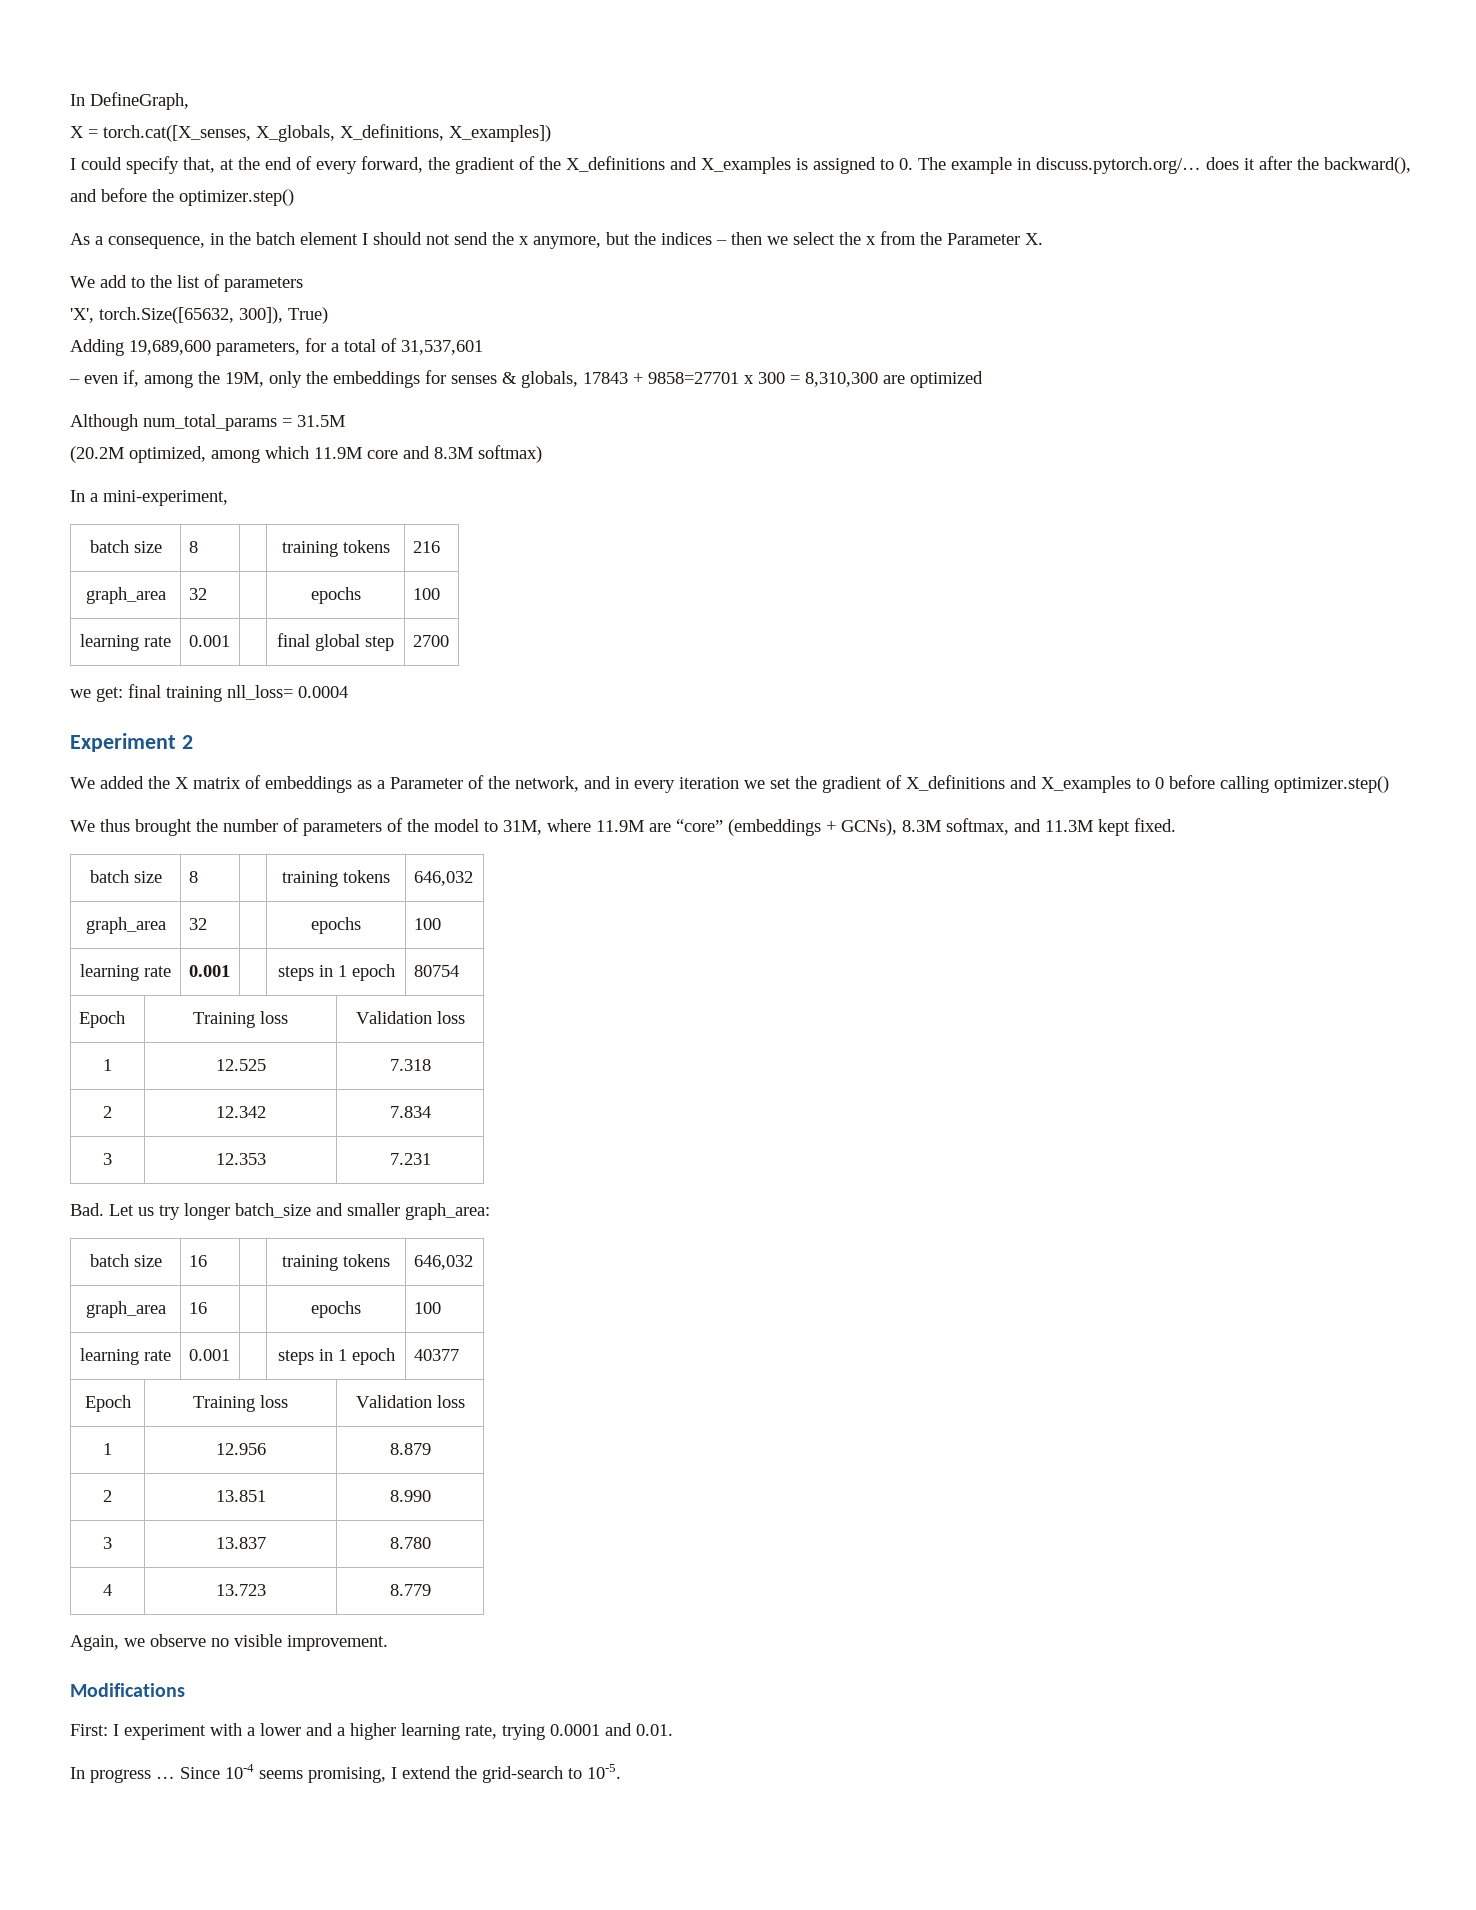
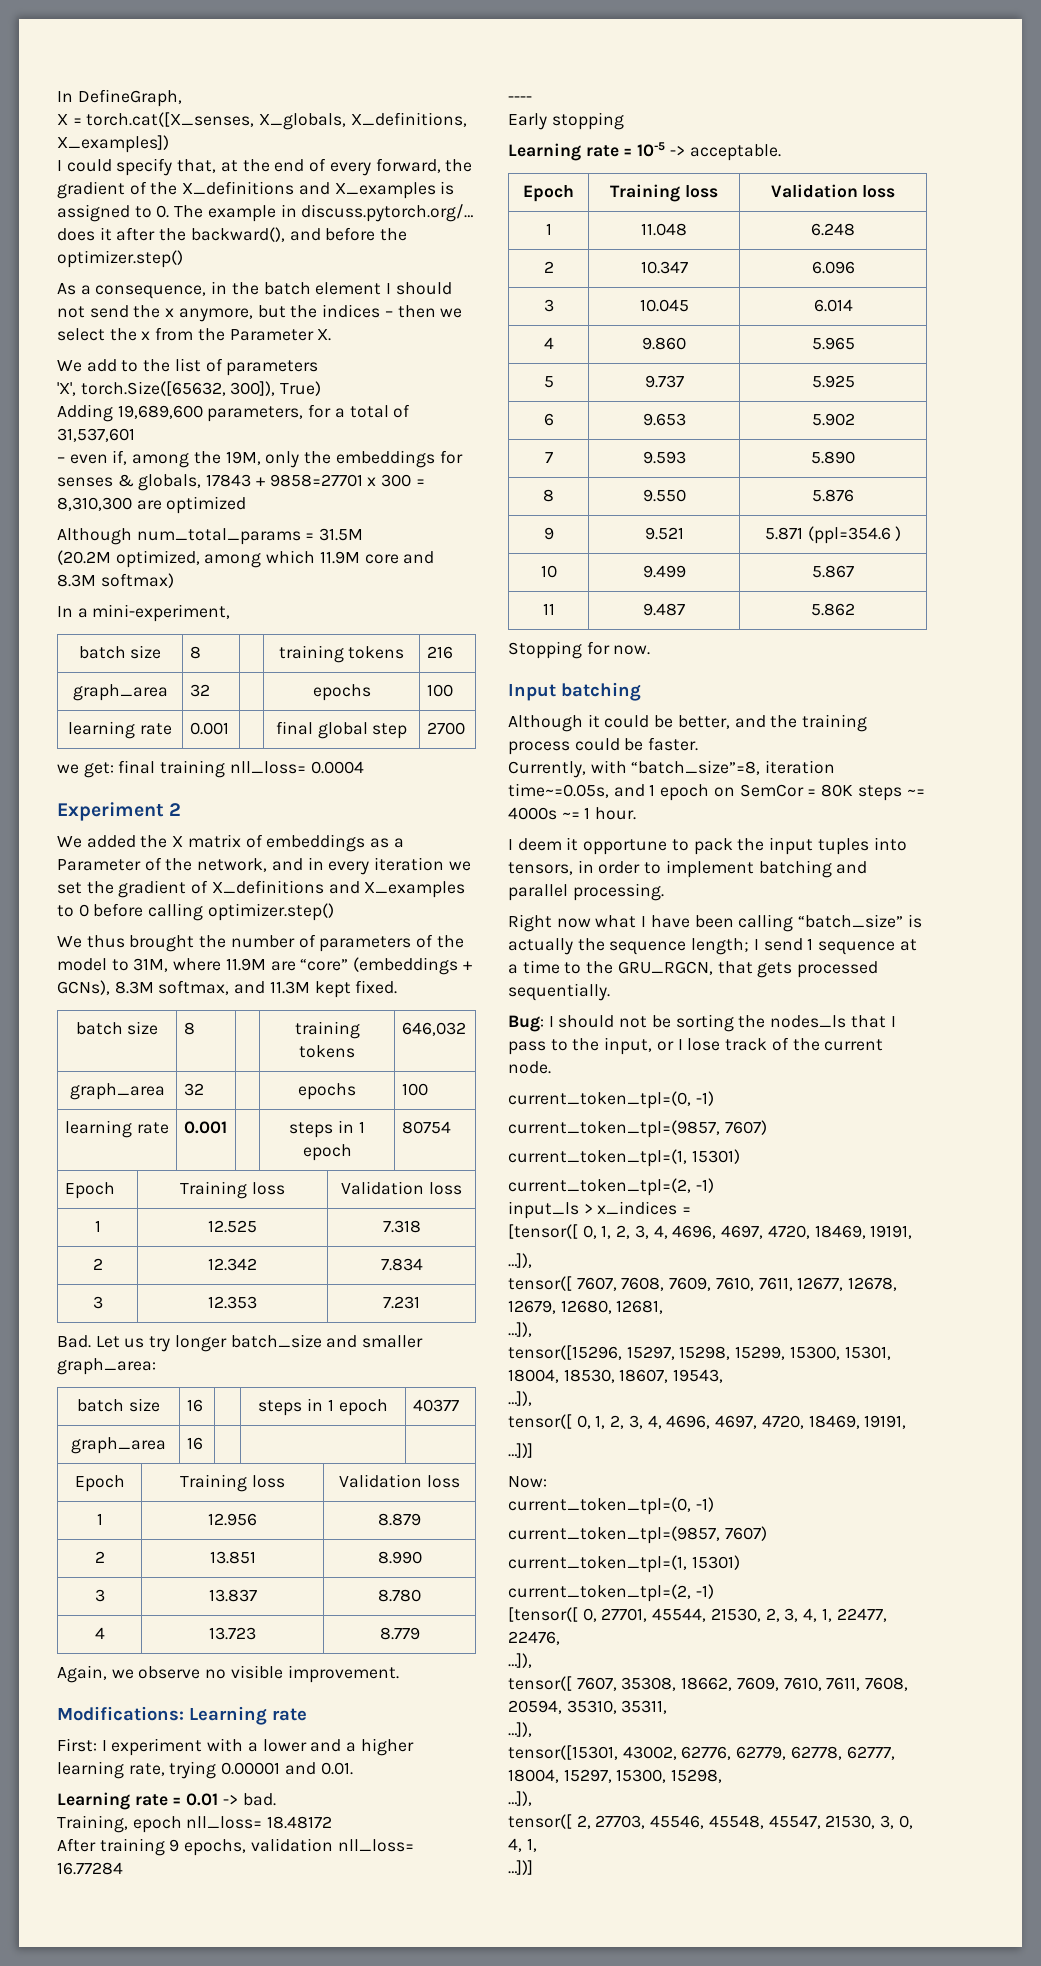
- batch size | 16 | | training tokens | 646,032
- graph_area | 16 | | epochs | 100
- learning rate | 0.001 | | steps in 1 epoch | 40377
+ batch size | 16 | | steps in 1 epoch | 40377
+ graph_area | 16 | | |
- Modifications
+ Modifications: Learning rate
- First: I experiment with a lower and a higher learning rate, trying 0.0001 and 0.01.
+ First: I experiment with a lower and a higher learning rate, trying 0.00001 and 0.01.
- In progress … Since 10-4 seems promising, I extend the grid-search to 10-5.
+ Learning rate = 0.01 -> bad.
+ Training, epoch nll_loss= 18.48172
+ After training 9 epochs, validation nll_loss= 16.77284
+ ----
+ Early stopping
+ Learning rate = 10-5 -> acceptable.
+ Epoch | Training loss | Validation loss
+ 1 | 11.048 | 6.248
+ 2 | 10.347 | 6.096
+ 3 | 10.045 | 6.014
+ 4 | 9.860 | 5.965
+ 5 | 9.737 | 5.925
+ 6 | 9.653 | 5.902
+ 7 | 9.593 | 5.890
+ 8 | 9.550 | 5.876
+ 9 | 9.521 | 5.871 (ppl=354.6 )
+ 10 | 9.499 | 5.867
+ 11 | 9.487 | 5.862
+ Stopping for now.
+ Input batching
+ Although it could be better, and the training process could be faster.
+ Currently, with “batch_size”=8, iteration time~=0.05s, and 1 epoch on SemCor = 80K steps ~= 4000s ~= 1 hour.
+ I deem it opportune to pack the input tuples into tensors, in order to implement batching and parallel processing.
+ Right now what I have been calling “batch_size” is actually the sequence length; I send 1 sequence at a time to the GRU_RGCN, that gets processed sequentially.
+ Bug: I should not be sorting the nodes_ls that I pass to the input, or I lose track of the current node.
+ current_token_tpl=(0, -1)
+ current_token_tpl=(9857, 7607)
+ current_token_tpl=(1, 15301)
+ current_token_tpl=(2, -1)
+ input_ls > x_indices =
+ [tensor([ 0, 1, 2, 3, 4, 4696, 4697, 4720, 18469, 19191,
+ …]),
+ tensor([ 7607, 7608, 7609, 7610, 7611, 12677, 12678, 12679, 12680, 12681,
+ …]),
+ tensor([15296, 15297, 15298, 15299, 15300, 15301, 18004, 18530, 18607, 19543,
+ …]),
+ tensor([ 0, 1, 2, 3, 4, 4696, 4697, 4720, 18469, 19191,
+ …])]
+ Now:
+ current_token_tpl=(0, -1)
+ current_token_tpl=(9857, 7607)
+ current_token_tpl=(1, 15301)
+ current_token_tpl=(2, -1)
+ [tensor([ 0, 27701, 45544, 21530, 2, 3, 4, 1, 22477, 22476,
+ …]),
+ tensor([ 7607, 35308, 18662, 7609, 7610, 7611, 7608, 20594, 35310, 35311,
+ …]),
+ tensor([15301, 43002, 62776, 62779, 62778, 62777, 18004, 15297, 15300, 15298,
+ …]),
+ tensor([ 2, 27703, 45546, 45548, 45547, 21530, 3, 0, 4, 1,
+ …])]

